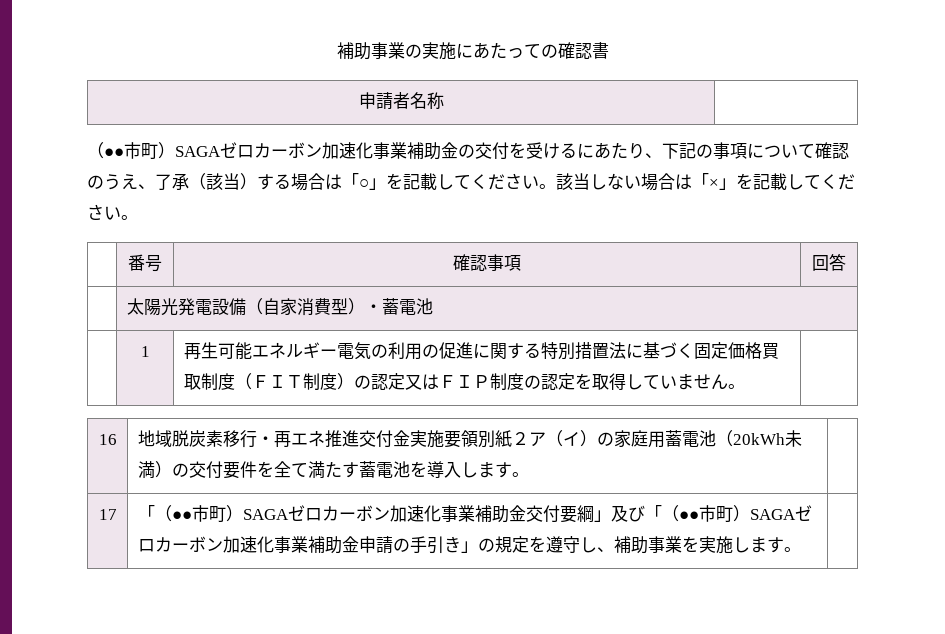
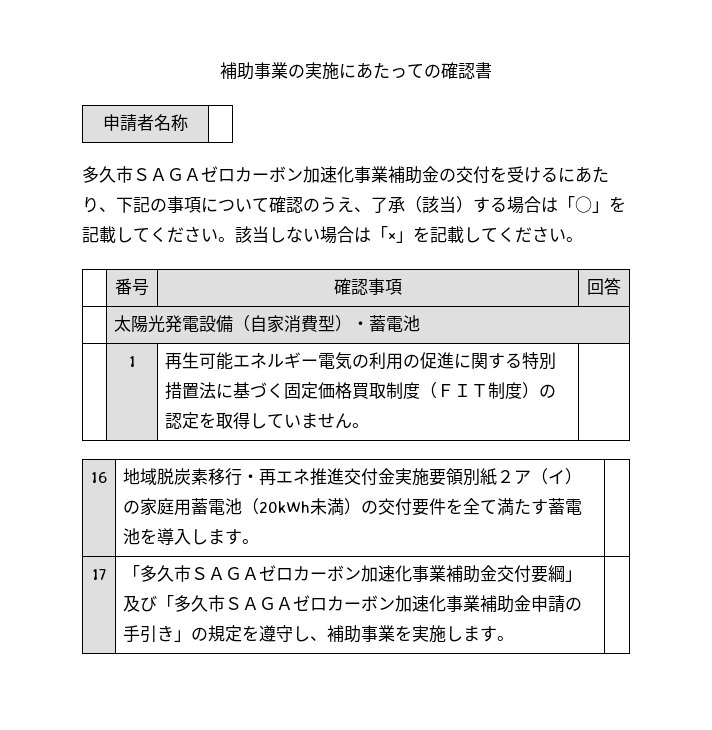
- （●●市町）SAGAゼロカーボン加速化事業補助金の交付を受けるにあたり、下記の事項について確認のうえ、了承（該当）する場合は「○」を記載してください。
+ 多久市ＳＡＧＡゼロカーボン加速化事業補助金の交付を受けるにあたり、下記の事項について確認のうえ、了承（該当）する場合は「○」を記載してください。
- | 1 | 再生可能エネルギー電気の利用の促進に関する特別措置法に基づく固定価格買取制度（ＦＩＴ制度）の認定又はＦＩＰ制度の認定を取得していません。 |
+ | 1 | 再生可能エネルギー電気の利用の促進に関する特別措置法に基づく固定価格買取制度（ＦＩＴ制度）の認定を取得していません。 |
- 「（●●市町）SAGAゼロカーボン加速化事業補助金交付要綱」及び「（●●市町）SAGAゼロカーボン加速化事業補助金申請の手引き」の規定を遵守し、補助事業を実施します。
+ 「多久市ＳＡＧＡゼロカーボン加速化事業補助金交付要綱」及び「多久市ＳＡＧＡゼロカーボン加速化事業補助金申請の手引き」の規定を遵守し、補助事業を実施します。

